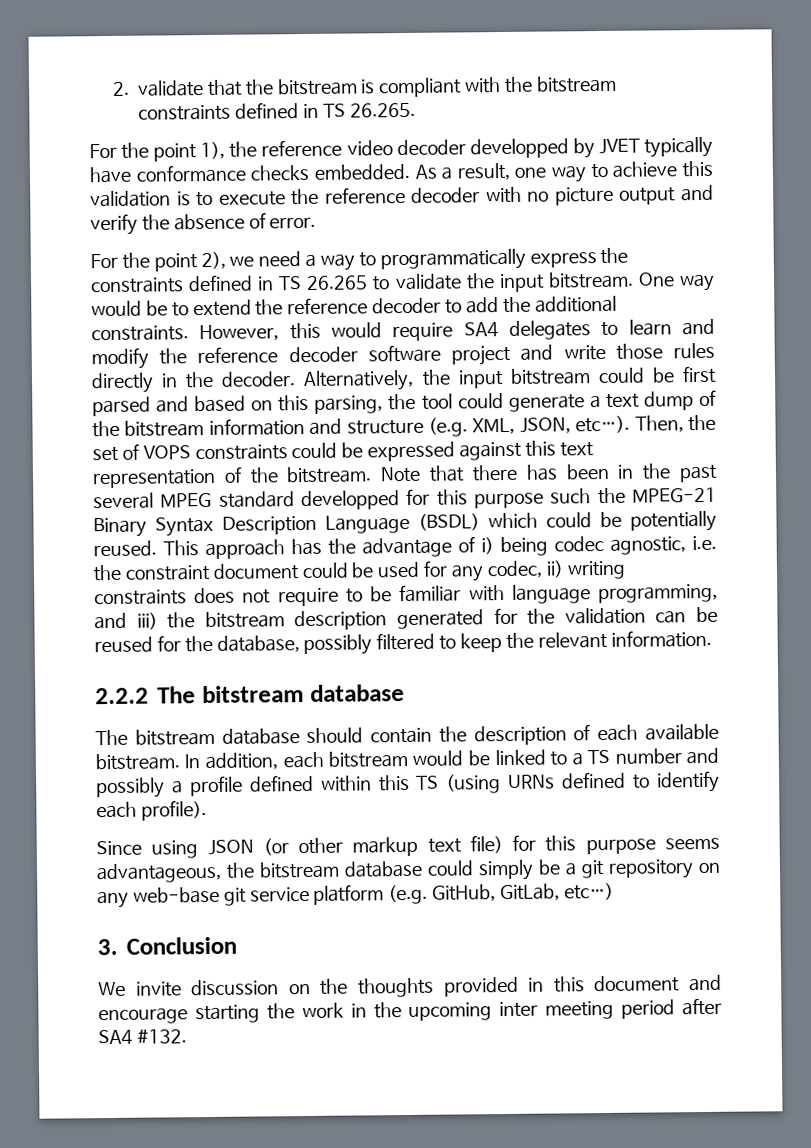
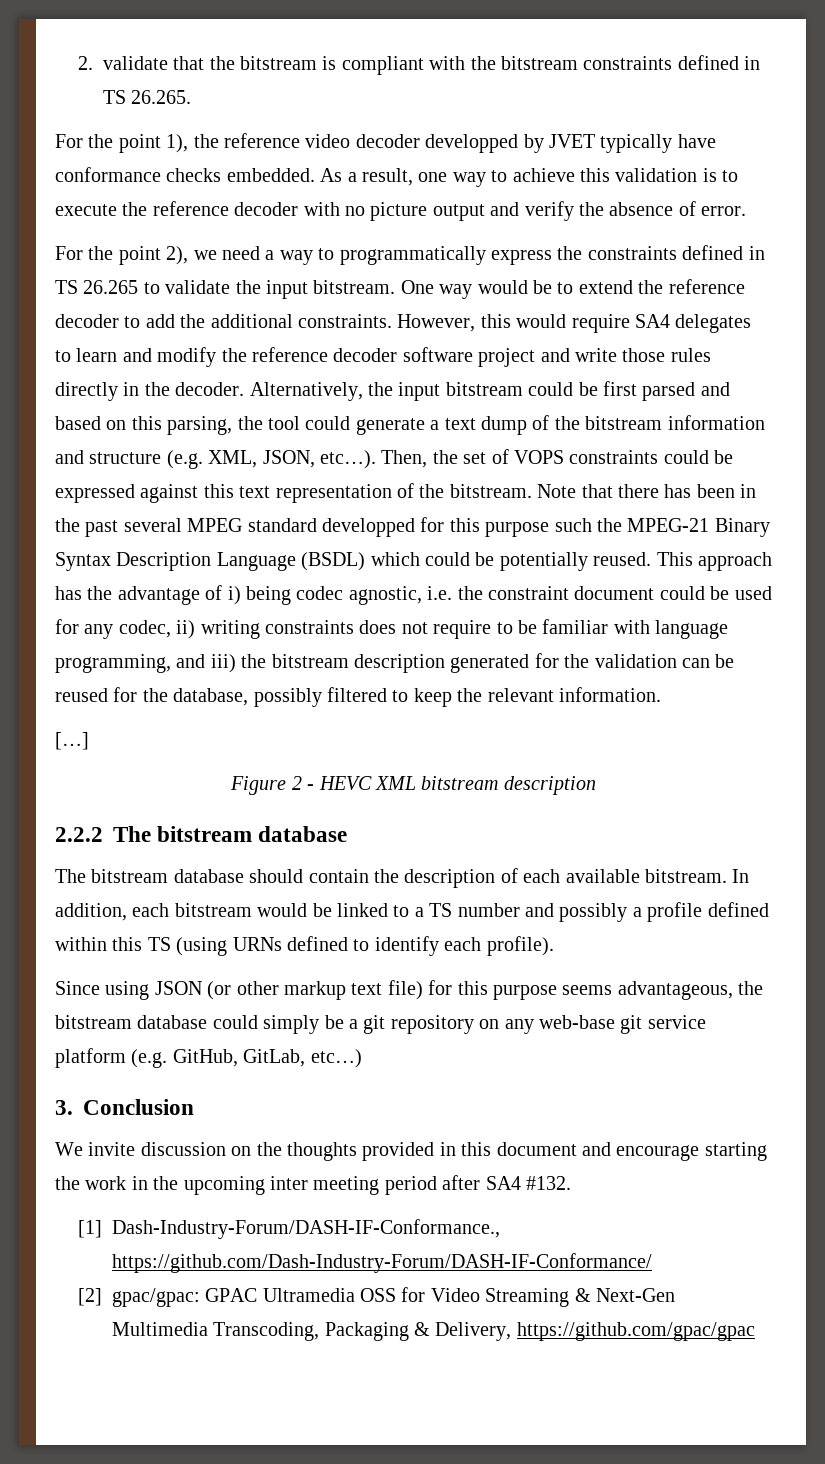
+ […]
+ Figure 2 - HEVC XML bitstream description
+ [1] Dash-Industry-Forum/DASH-IF-Conformance., https://github.com/Dash-Industry-Forum/DASH-IF-Conformance/
+ [2] gpac/gpac: GPAC Ultramedia OSS for Video Streaming & Next-Gen Multimedia Transcoding, Packaging & Delivery, https://github.com/gpac/gpac

